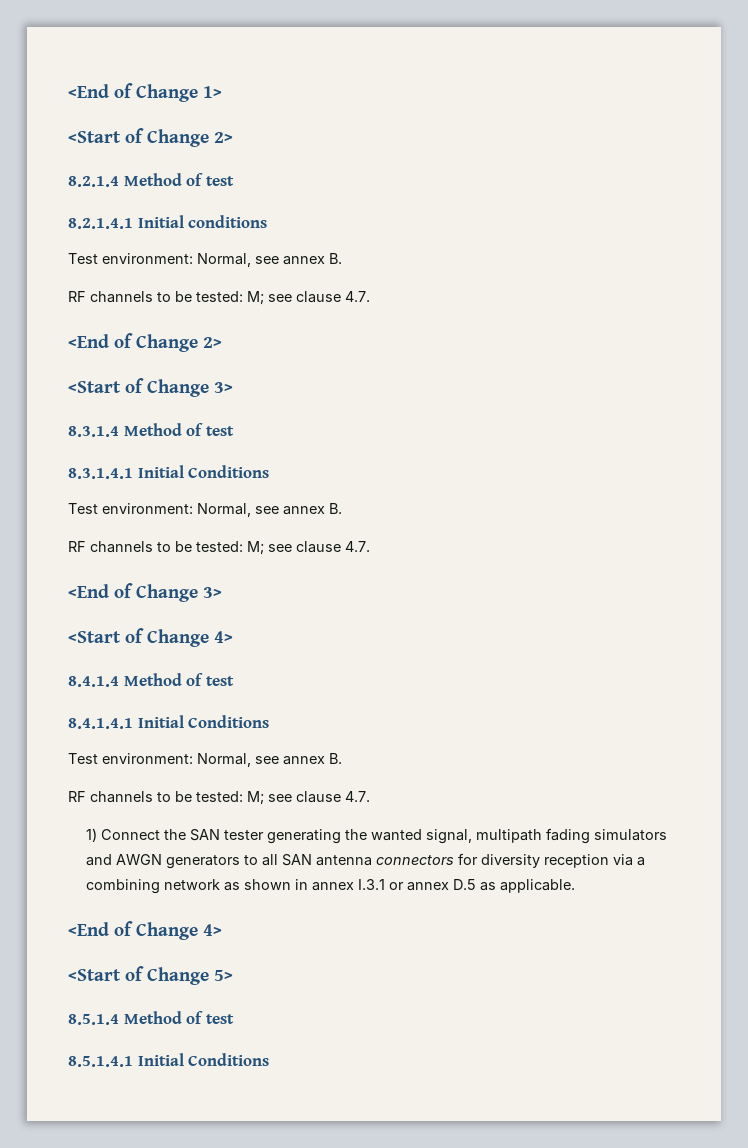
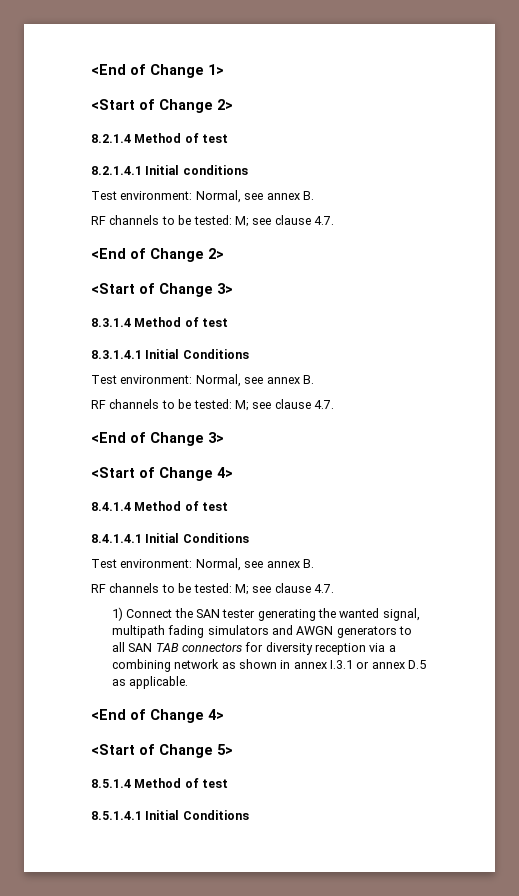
- 1) Connect the SAN tester generating the wanted signal, multipath fading simulators and AWGN generators to all SAN antenna connectors for diversity reception via a combining network as shown in annex I.3.1 or annex D.5 as applicable.
+ 1) Connect the SAN tester generating the wanted signal, multipath fading simulators and AWGN generators to all SAN TAB connectors for diversity reception via a combining network as shown in annex I.3.1 or annex D.5 as applicable.

